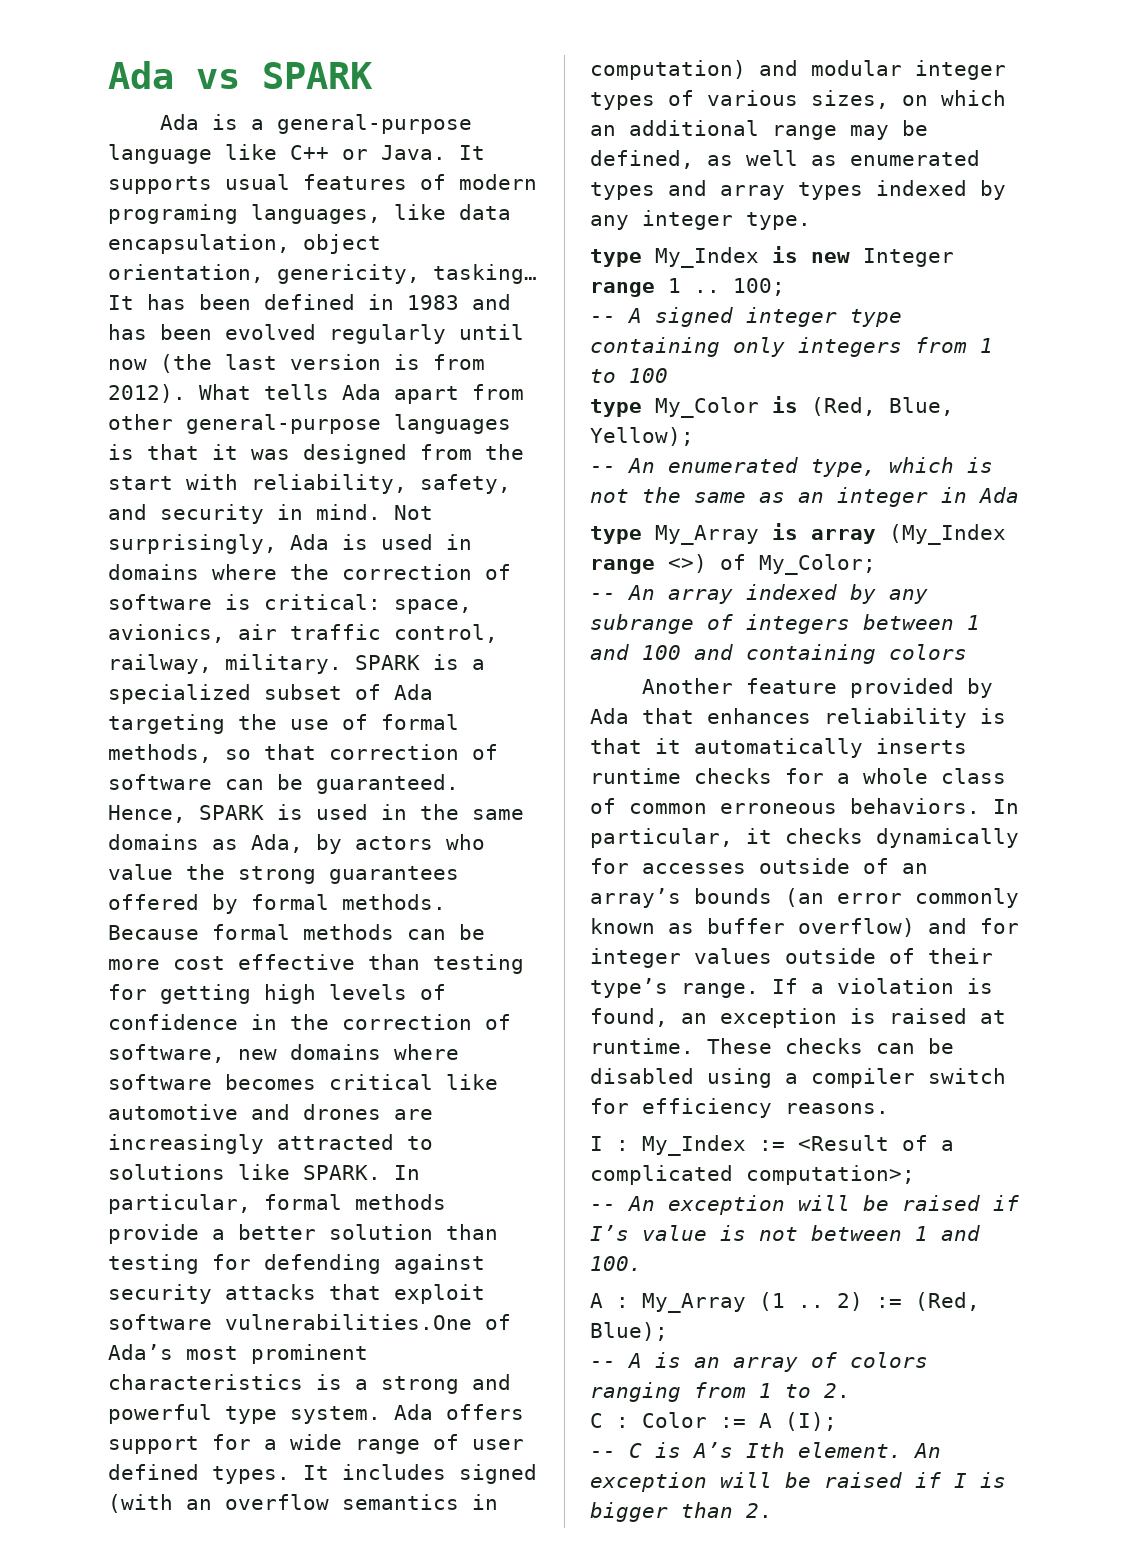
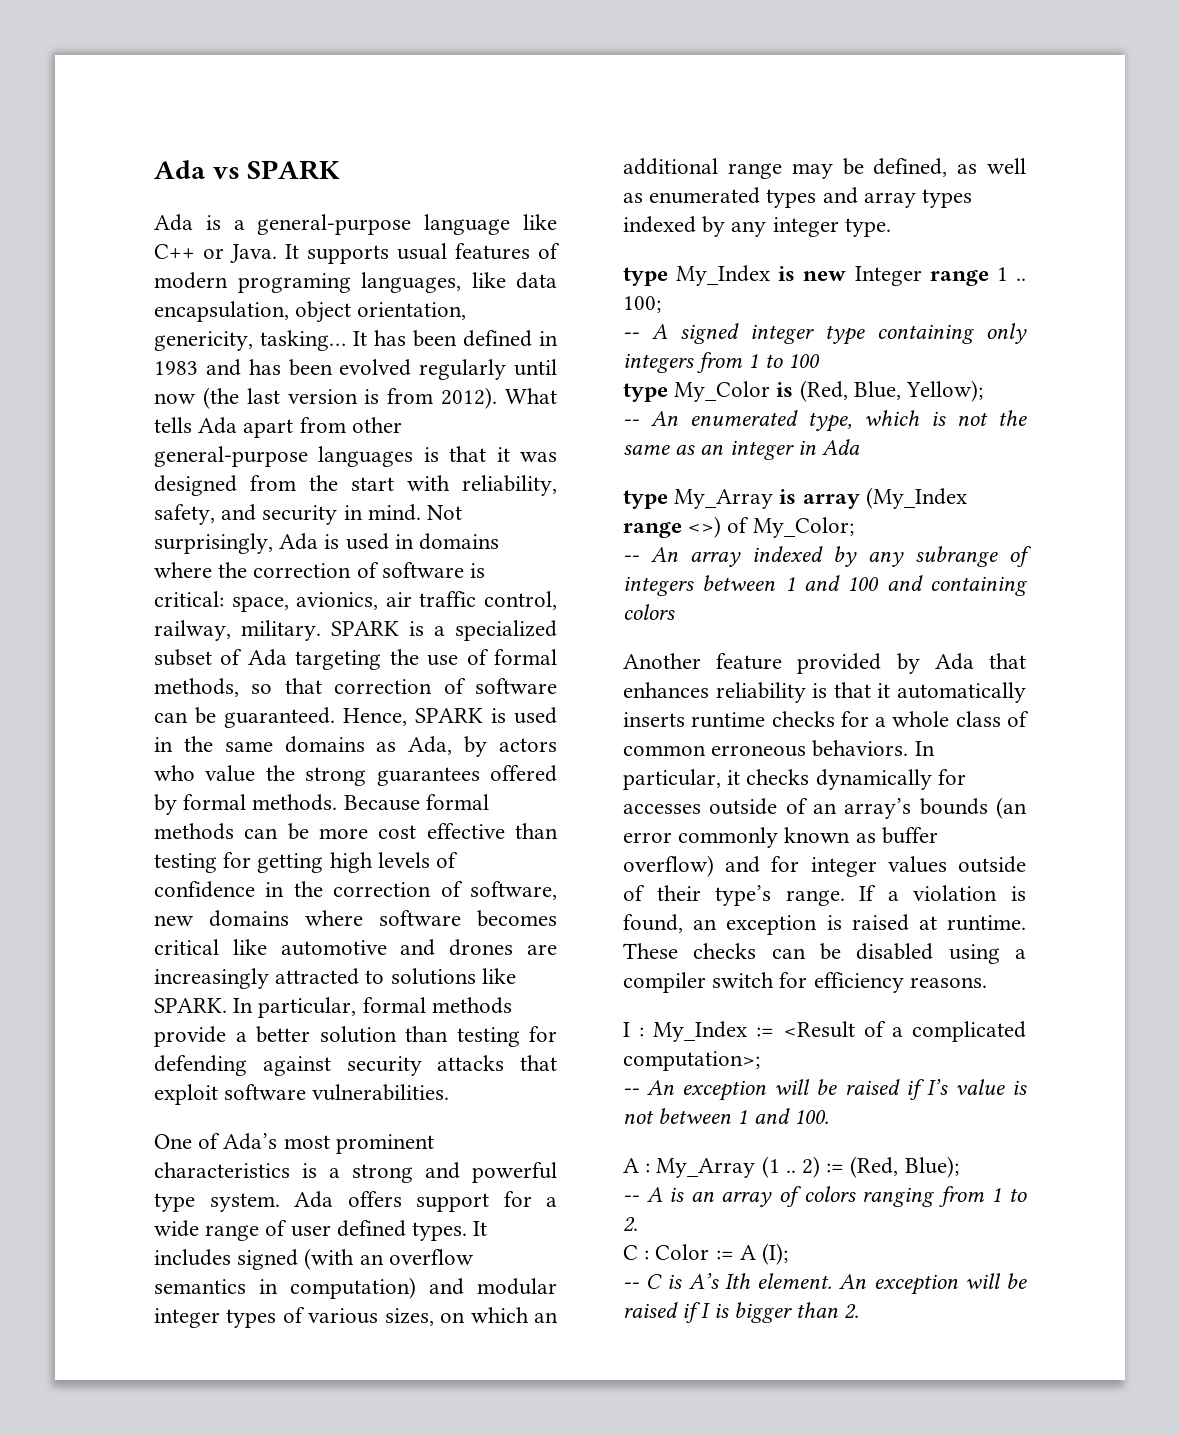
- In particular, formal methods provide a better solution than testing for defending against security attacks that exploit software vulnerabilities.One of Ada’s most prominent characteristics is a strong and powerful type system.
+ In particular, formal methods provide a better solution than testing for defending against security attacks that exploit software vulnerabilities.
+ One of Ada’s most prominent characteristics is a strong and powerful type system.

